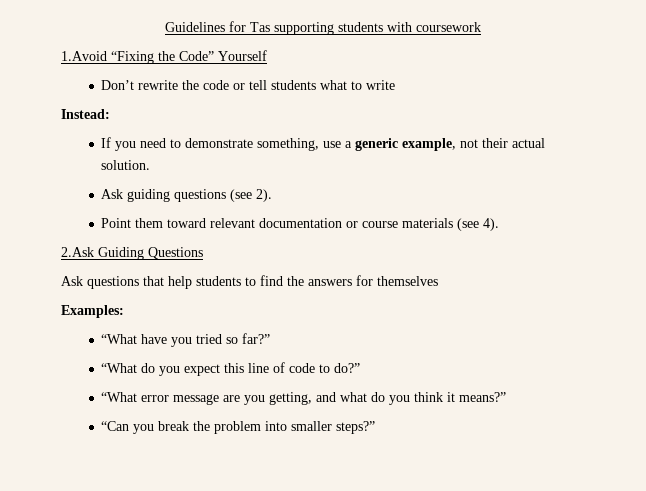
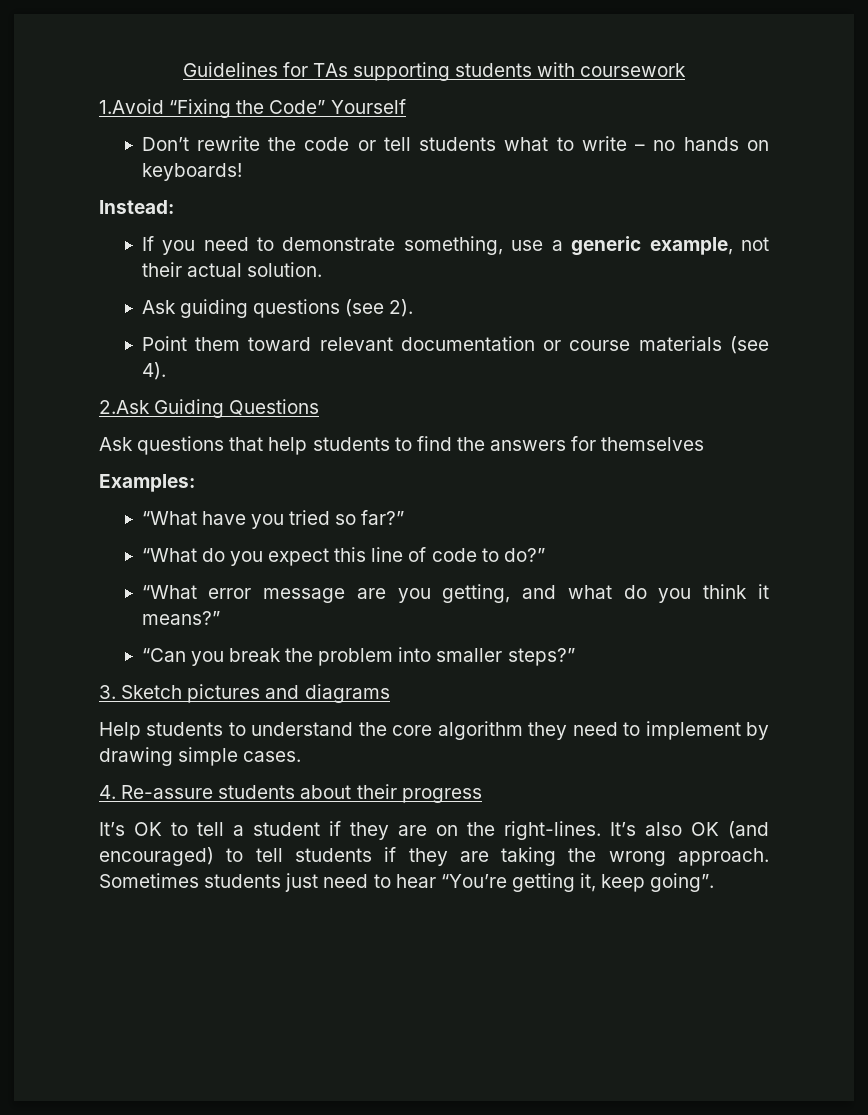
- Guidelines for Tas supporting students with coursework
+ Guidelines for TAs supporting students with coursework
- Don’t rewrite the code or tell students what to write
+ Don’t rewrite the code or tell students what to write – no hands on keyboards!
+ 3. Sketch pictures and diagrams
+ Help students to understand the core algorithm they need to implement by drawing simple cases.
+ 4. Re-assure students about their progress
+ It’s OK to tell a student if they are on the right-lines. It’s also OK (and encouraged) to tell students if they are taking the wrong approach. Sometimes students just need to hear “You’re getting it, keep going”.

